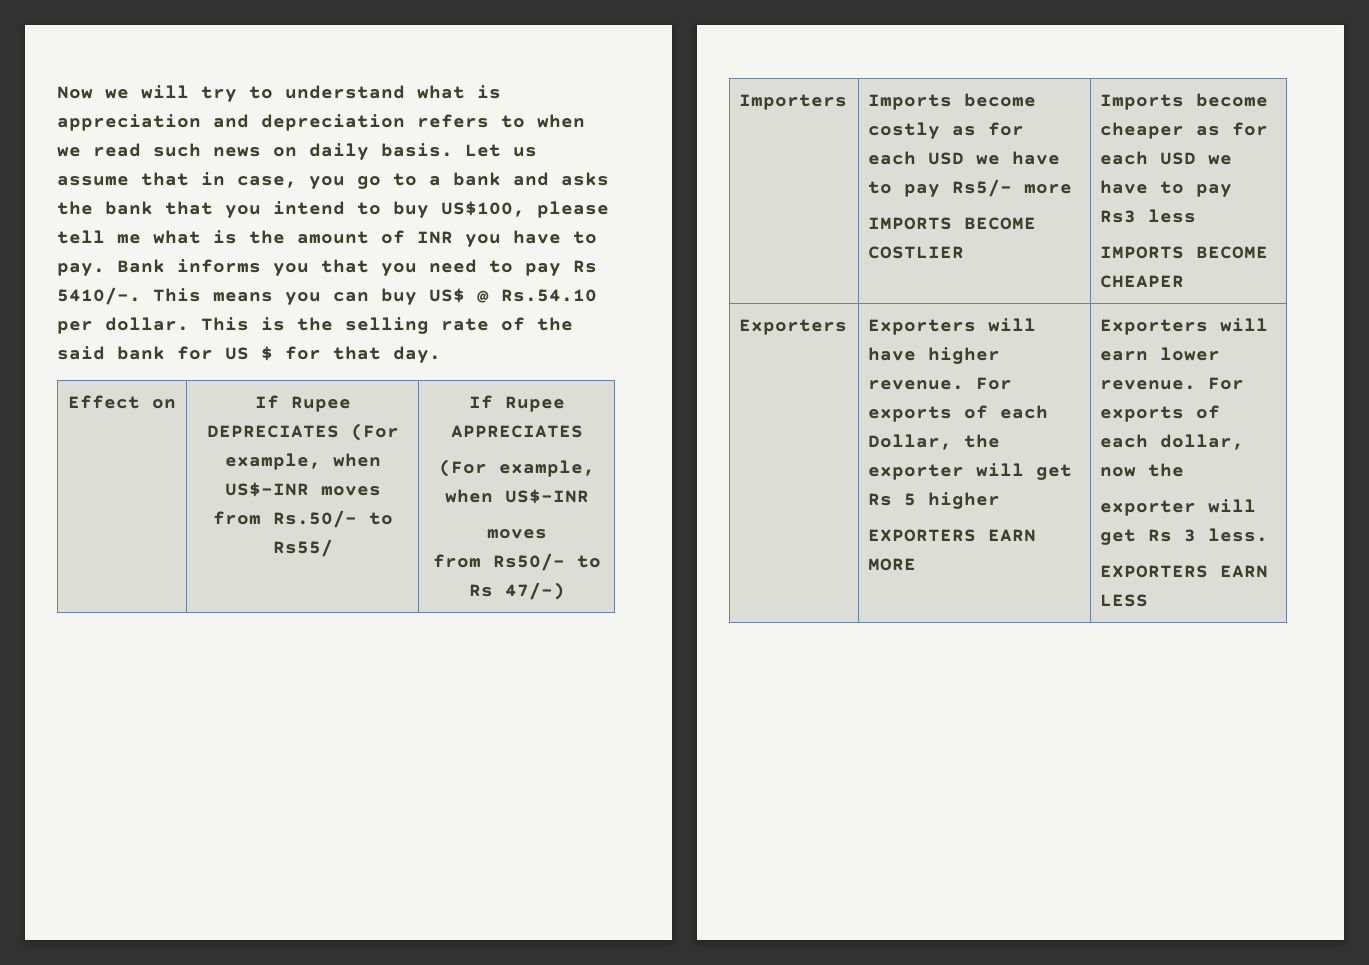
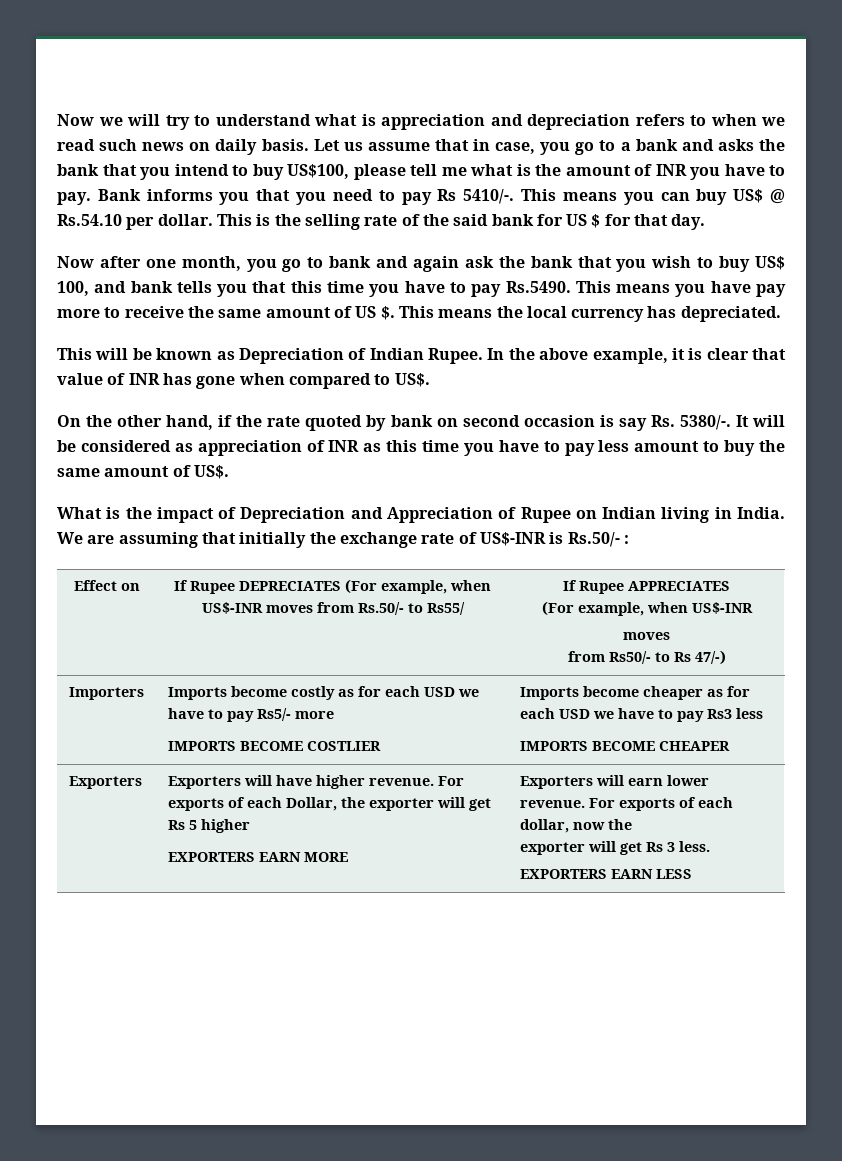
+ Now after one month, you go to bank and again ask the bank that you wish to buy US$ 100, and bank tells you that this time you have to pay Rs.5490. This means you have pay more to receive the same amount of US $. This means the local currency has depreciated.
+ This will be known as Depreciation of Indian Rupee. In the above example, it is clear that value of INR has gone when compared to US$.
+ On the other hand, if the rate quoted by bank on second occasion is say Rs. 5380/-. It will be considered as appreciation of INR as this time you have to pay less amount to buy the same amount of US$.
+ What is the impact of Depreciation and Appreciation of Rupee on Indian living in India. We are assuming that initially the exchange rate of US$-INR is Rs.50/- :

